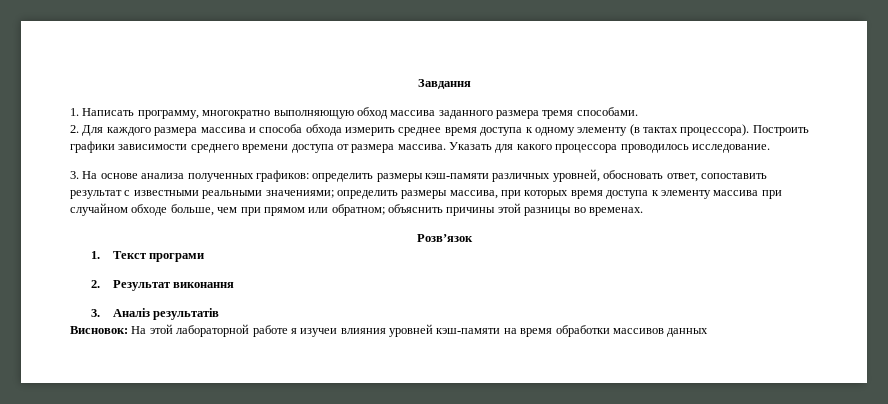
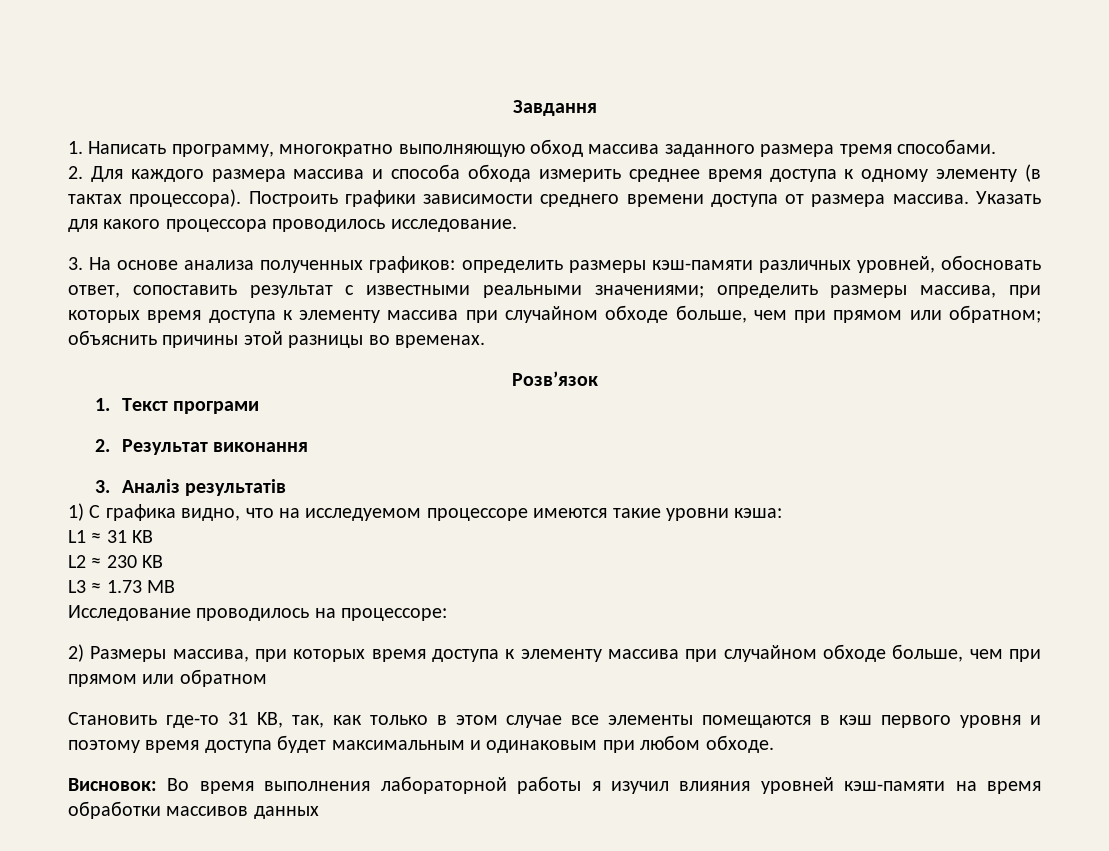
- Висновок: На этой лабораторной работе я изучеи влияния уровней кэш-памяти на время обработки массивов данных
+ 1) С графика видно, что на исследуемом процессоре имеются такие уровни кэша:
+ L1 ≈ 31 KB
+ L2 ≈ 230 KB
+ L3 ≈ 1.73 MB
+ Исследование проводилось на процессоре:
+ 2) Размеры массива, при которых время доступа к элементу массива при случайном обходе больше, чем при прямом или обратном
+ Становить где-то 31 KB, так, как только в этом случае все элементы помещаются в кэш первого уровня и поэтому время доступа будет максимальным и одинаковым при любом обходе.
+ Висновок: Во время выполнения лабораторной работы я изучил влияния уровней кэш-памяти на время обработки массивов данных

